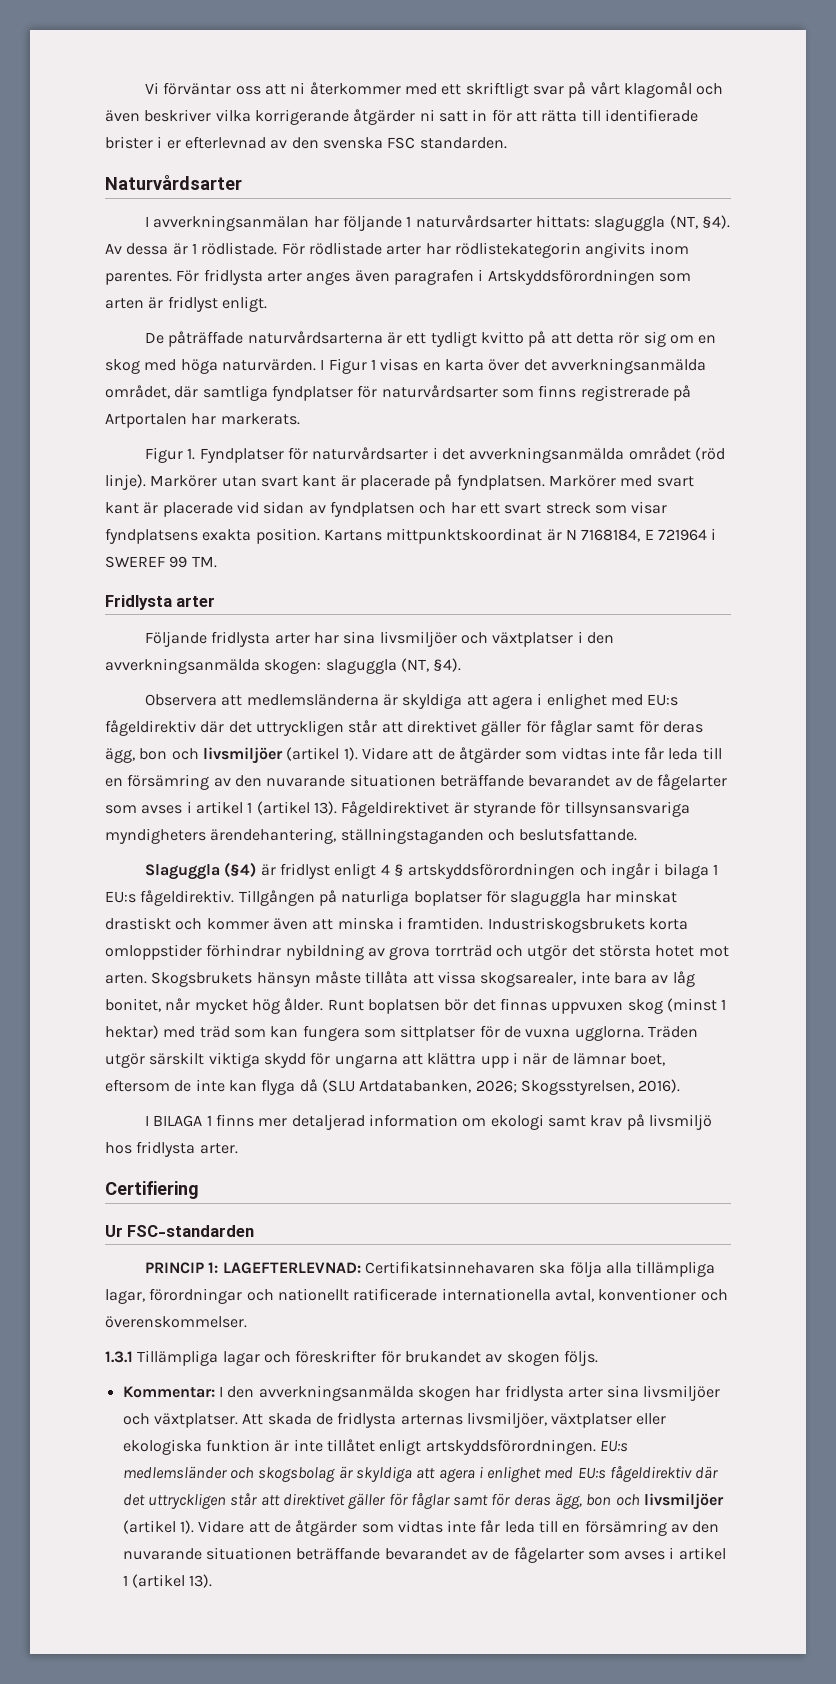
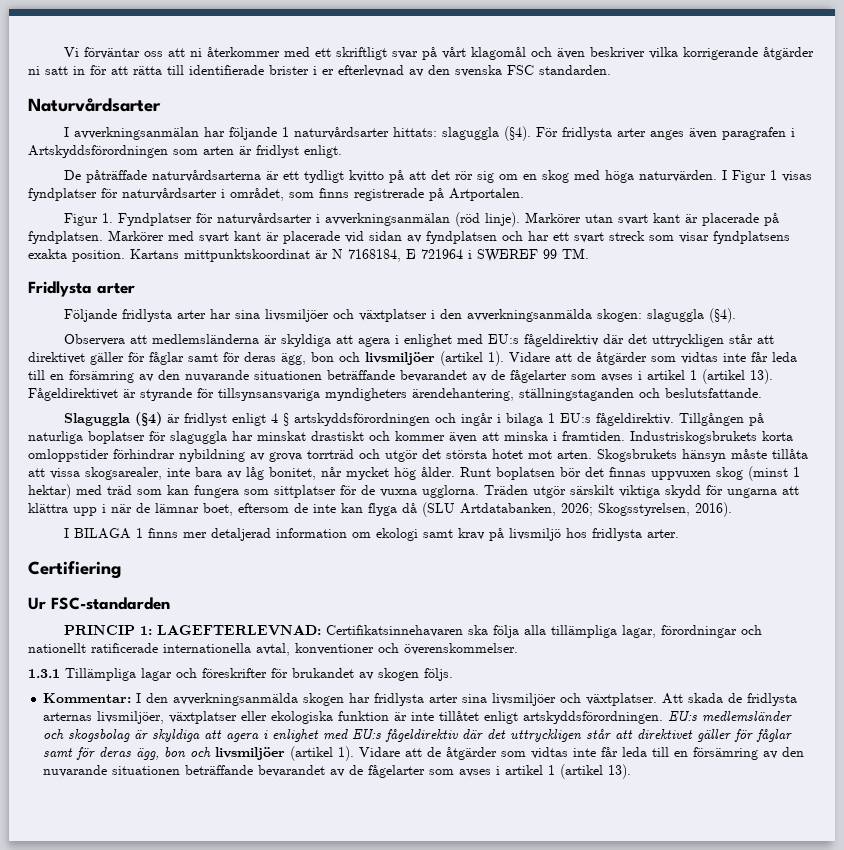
- I avverkningsanmälan har följande 1 naturvårdsarter hittats: slaguggla (NT, §4). Av dessa är 1 rödlistade. För rödlistade arter har rödlistekategorin angivits inom parentes.
+ I avverkningsanmälan har följande 1 naturvårdsarter hittats: slaguggla (§4).
- De påträffade naturvårdsarterna är ett tydligt kvitto på att detta rör sig om en skog med höga naturvärden.
+ De påträffade naturvårdsarterna är ett tydligt kvitto på att det rör sig om en skog med höga naturvärden.
- I Figur 1 visas en karta över det avverkningsanmälda området, där samtliga fyndplatser för naturvårdsarter som finns registrerade på Artportalen har markerats.
+ I Figur 1 visas fyndplatser för naturvårdsarter i området, som finns registrerade på Artportalen.
- Figur 1. Fyndplatser för naturvårdsarter i det avverkningsanmälda området (röd linje).
+ Figur 1. Fyndplatser för naturvårdsarter i avverkningsanmälan (röd linje).
- Följande fridlysta arter har sina livsmiljöer och växtplatser i den avverkningsanmälda skogen: slaguggla (NT, §4).
+ Följande fridlysta arter har sina livsmiljöer och växtplatser i den avverkningsanmälda skogen: slaguggla (§4).

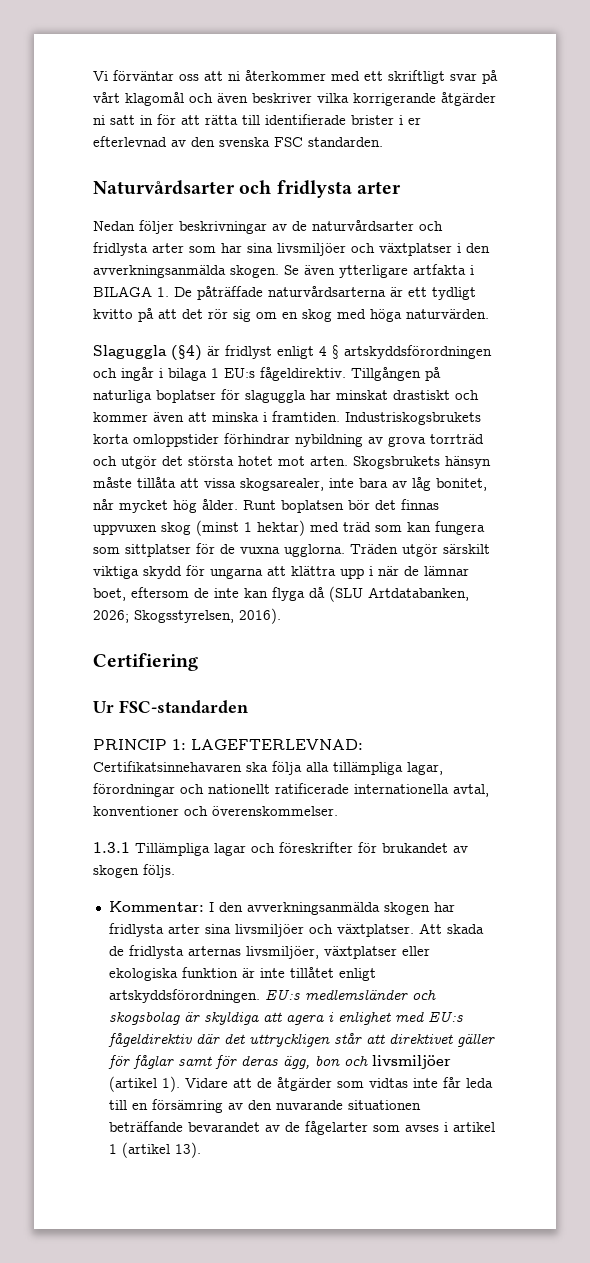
- Naturvårdsarter
- I avverkningsanmälan har följande 1 naturvårdsarter hittats: slaguggla (§4). För fridlysta arter anges även paragrafen i Artskyddsförordningen som arten är fridlyst enligt.
- De påträffade naturvårdsarterna är ett tydligt kvitto på att det rör sig om en skog med höga naturvärden. I Figur 1 visas fyndplatser för naturvårdsarter i området, som finns registrerade på Artportalen.
- Figur 1. Fyndplatser för naturvårdsarter i avverkningsanmälan (röd linje). Markörer utan svart kant är placerade på fyndplatsen. Markörer med svart kant är placerade vid sidan av fyndplatsen och har ett svart streck som visar fyndplatsens exakta position. Kartans mittpunktskoordinat är N 7168184, E 721964 i SWEREF 99 TM.
- Fridlysta arter
- Följande fridlysta arter har sina livsmiljöer och växtplatser i den avverkningsanmälda skogen: slaguggla (§4).
- Observera att medlemsländerna är skyldiga att agera i enlighet med EU:s fågeldirektiv där det uttryckligen står att direktivet gäller för fåglar samt för deras ägg, bon och livsmiljöer (artikel 1). Vidare att de åtgärder som vidtas inte får leda till en försämring av den nuvarande situationen beträffande bevarandet av de fågelarter som avses i artikel 1 (artikel 13). Fågeldirektivet är styrande för tillsynsansvariga myndigheters ärendehantering, ställningstaganden och beslutsfattande.
+ Naturvårdsarter och fridlysta arter
+ Nedan följer beskrivningar av de naturvårdsarter och fridlysta arter som har sina livsmiljöer och växtplatser i den avverkningsanmälda skogen. Se även ytterligare artfakta i BILAGA 1. De påträffade naturvårdsarterna är ett tydligt kvitto på att det rör sig om en skog med höga naturvärden.
- I BILAGA 1 finns mer detaljerad information om ekologi samt krav på livsmiljö hos fridlysta arter.

